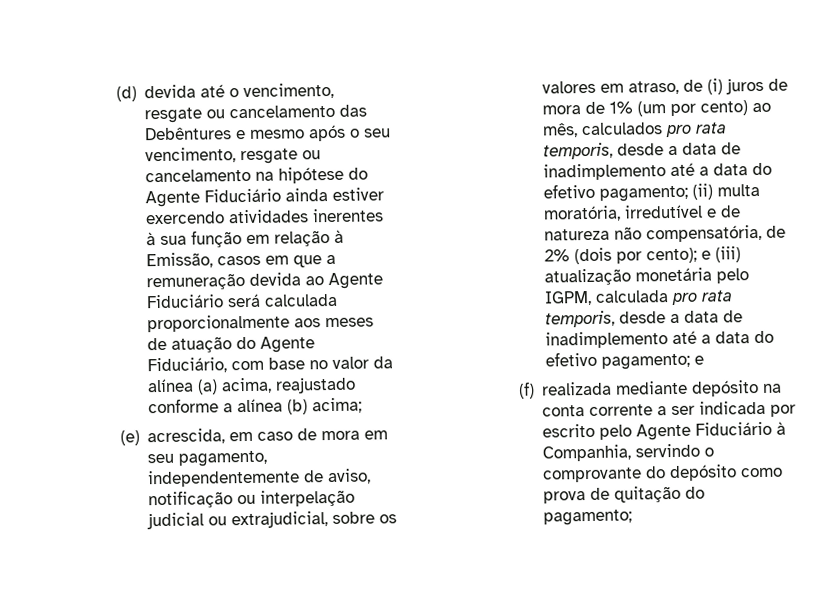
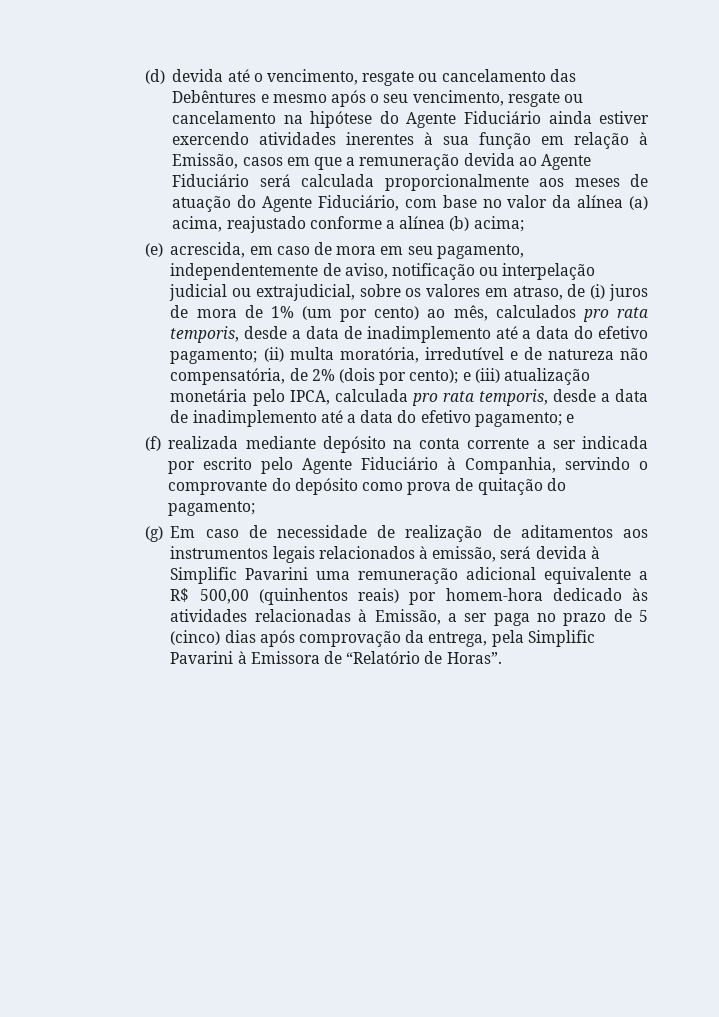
- e (iii) atualização monetária pelo IGPM, calculada pro rata temporis, desde a data de inadimplemento até a data do efetivo pagamento;
+ e (iii) atualização monetária pelo IPCA, calculada pro rata temporis, desde a data de inadimplemento até a data do efetivo pagamento;
+ (g) Em caso de necessidade de realização de aditamentos aos instrumentos legais relacionados à emissão, será devida à Simplific Pavarini uma remuneração adicional equivalente a R$ 500,00 (quinhentos reais) por homem-hora dedicado às atividades relacionadas à Emissão, a ser paga no prazo de 5 (cinco) dias após comprovação da entrega, pela Simplific Pavarini à Emissora de “Relatório de Horas”.

